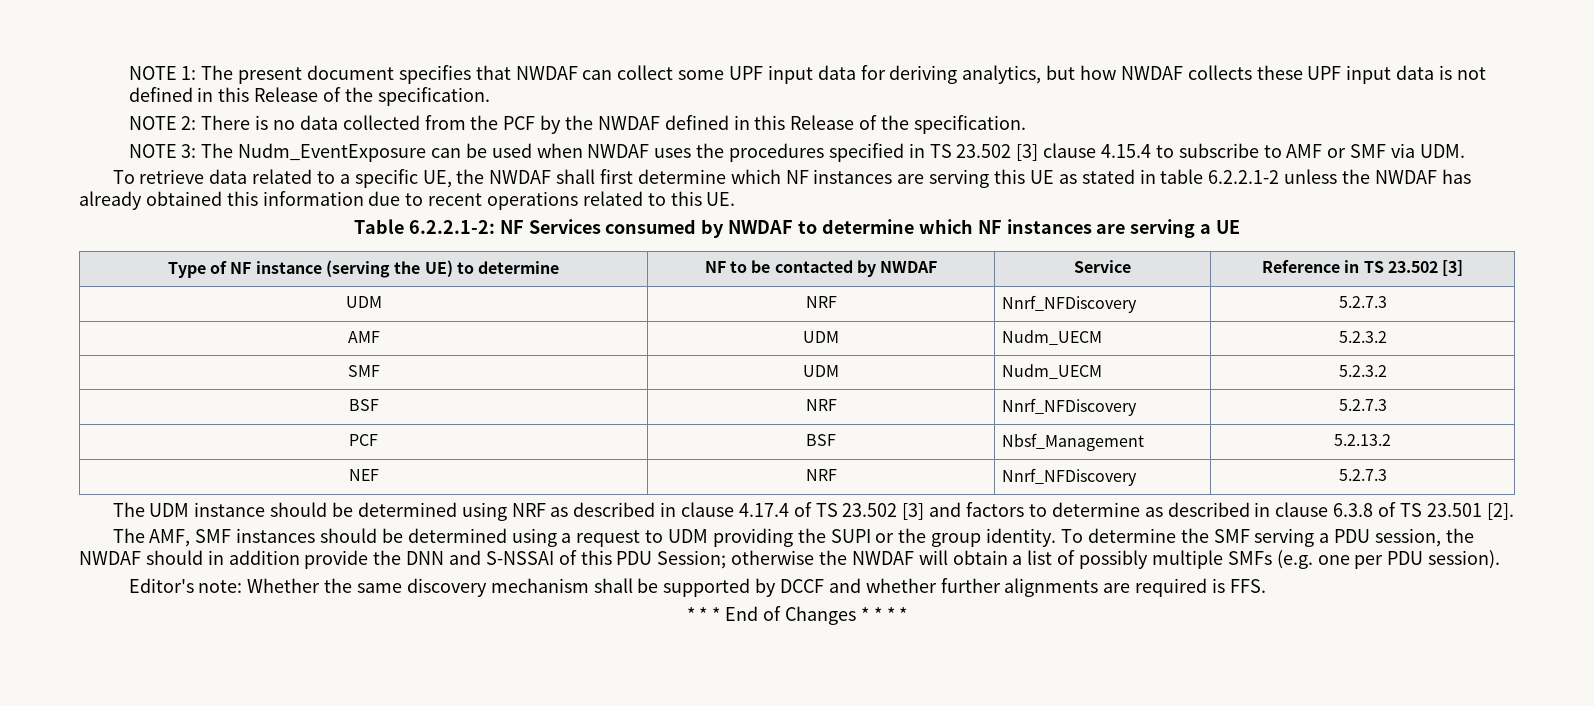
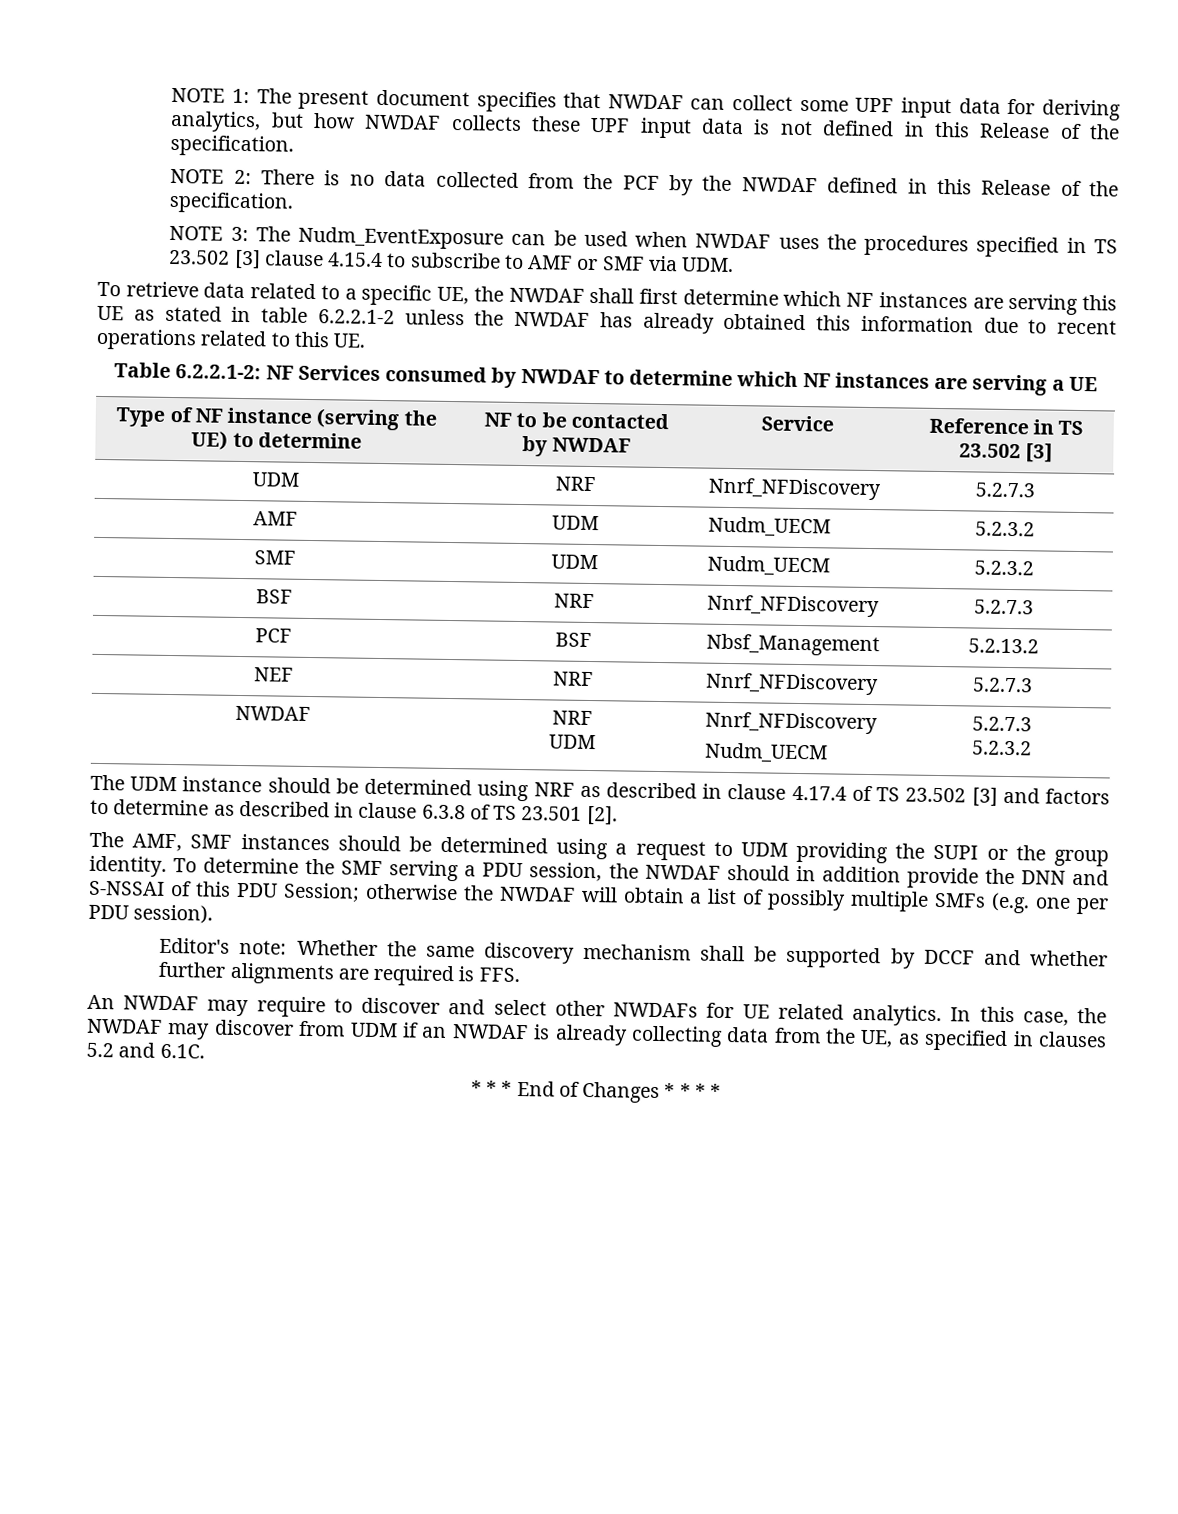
+ NWDAF | NRF
+ UDM | Nnrf_NFDiscovery
+ Nudm_UECM | 5.2.7.3
+ 5.2.3.2
+ An NWDAF may require to discover and select other NWDAFs for UE related analytics. In this case, the NWDAF may discover from UDM if an NWDAF is already collecting data from the UE, as specified in clauses 5.2 and 6.1C.

